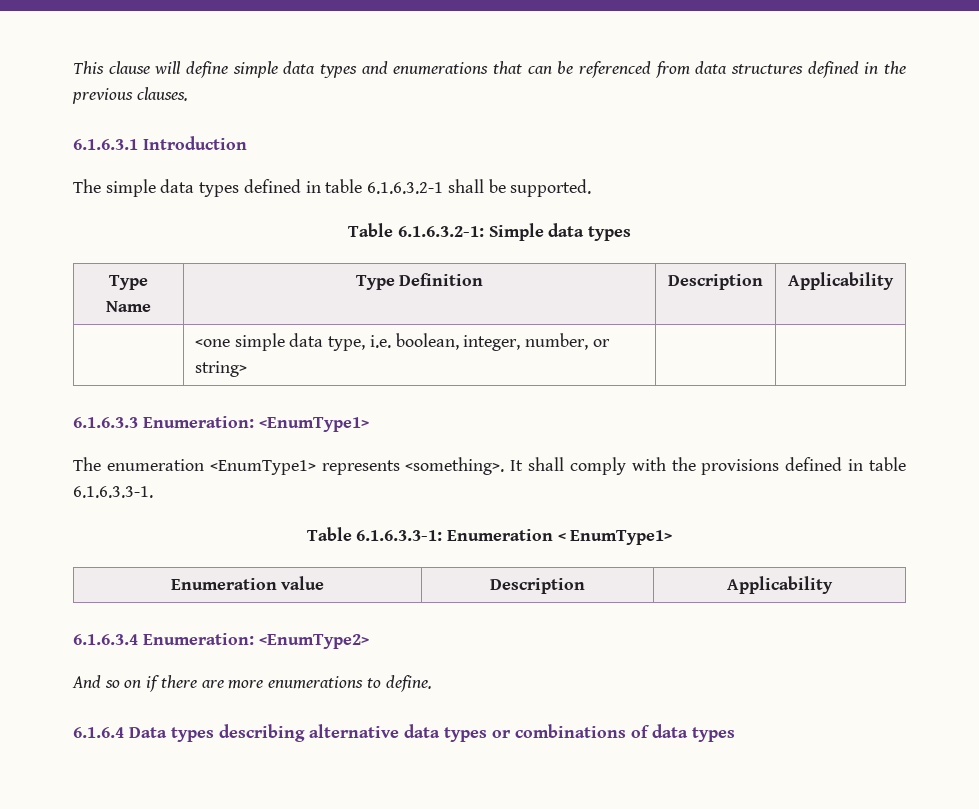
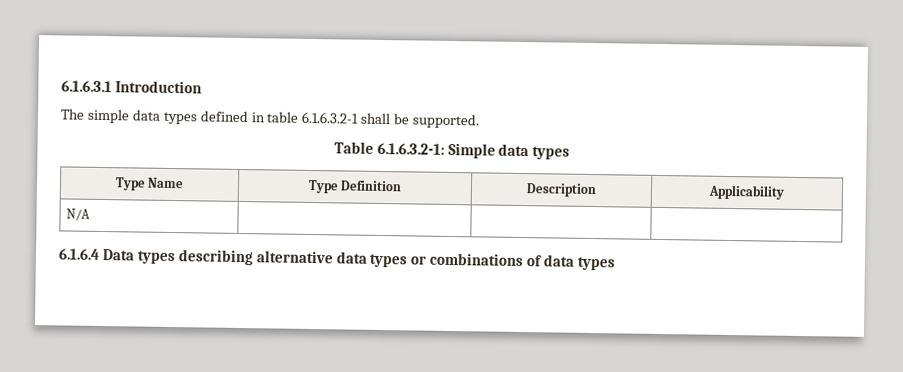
- This clause will define simple data types and enumerations that can be referenced from data structures defined in the previous clauses.
- | <one simple data type, i.e. boolean, integer, number, or string> | |
- 6.1.6.3.3 Enumeration: <EnumType1>
- The enumeration <EnumType1> represents <something>. It shall comply with the provisions defined in table 6.1.6.3.3-1.
- Table 6.1.6.3.3-1: Enumeration < EnumType1>
- Enumeration value | Description | Applicability
- 6.1.6.3.4 Enumeration: <EnumType2>
- And so on if there are more enumerations to define.
+ N/A | | |

